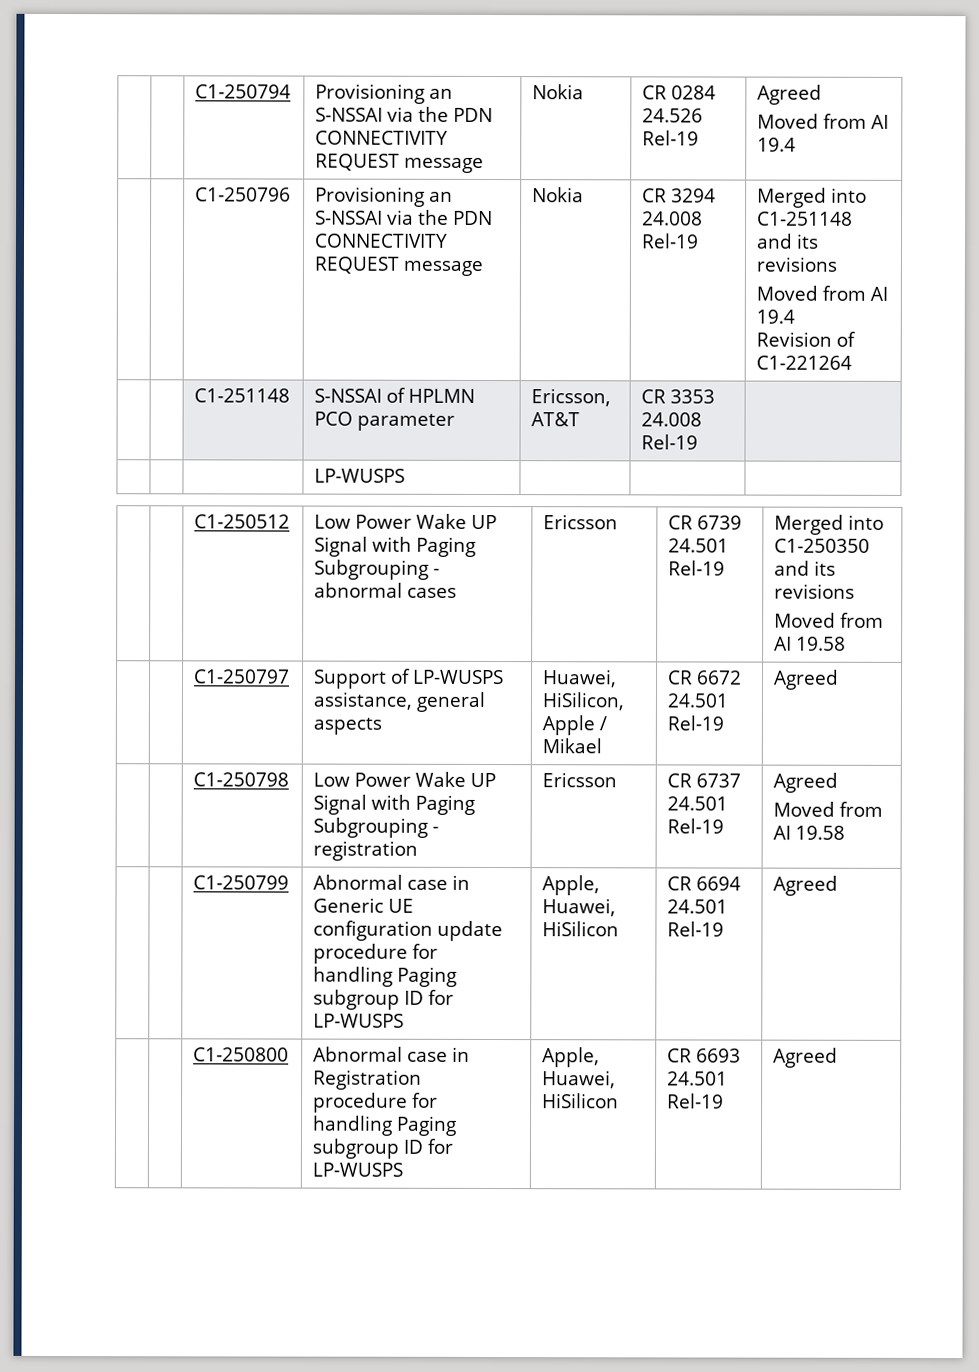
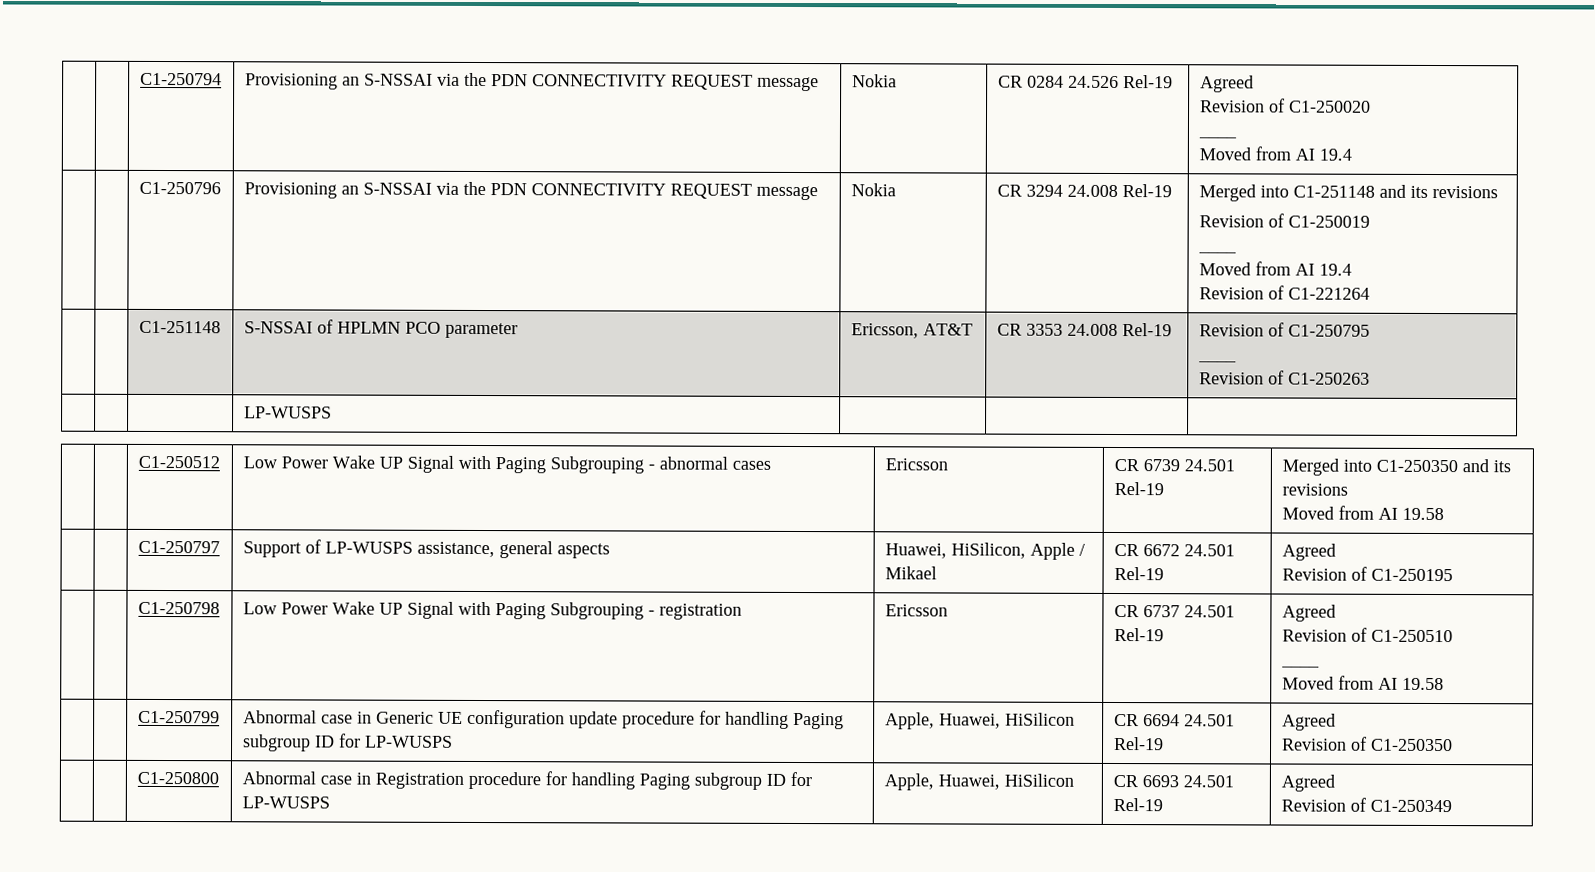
  | | C1-250794 | Provisioning an S-NSSAI via the PDN CONNECTIVITY REQUEST message | Nokia | CR 0284 24.526 Rel-19 | Agreed
+ Revision of C1-250020
+ ____
  | | C1-250796 | Provisioning an S-NSSAI via the PDN CONNECTIVITY REQUEST message | Nokia | CR 3294 24.008 Rel-19 | Merged into C1-251148 and its revisions
+ Revision of C1-250019
+ ____
- | | C1-251148 | S-NSSAI of HPLMN PCO parameter | Ericsson, AT&T | CR 3353 24.008 Rel-19 |
+ | | C1-251148 | S-NSSAI of HPLMN PCO parameter | Ericsson, AT&T | CR 3353 24.008 Rel-19 | Revision of C1-250795
+ ____
+ Revision of C1-250263
  | | C1-250797 | Support of LP-WUSPS assistance, general aspects | Huawei, HiSilicon, Apple / Mikael | CR 6672 24.501 Rel-19 | Agreed
+ Revision of C1-250195
  | | C1-250798 | Low Power Wake UP Signal with Paging Subgrouping - registration | Ericsson | CR 6737 24.501 Rel-19 | Agreed
+ Revision of C1-250510
+ ____
  | | C1-250799 | Abnormal case in Generic UE configuration update procedure for handling Paging subgroup ID for LP-WUSPS | Apple, Huawei, HiSilicon | CR 6694 24.501 Rel-19 | Agreed
+ Revision of C1-250350
  | | C1-250800 | Abnormal case in Registration procedure for handling Paging subgroup ID for LP-WUSPS | Apple, Huawei, HiSilicon | CR 6693 24.501 Rel-19 | Agreed
+ Revision of C1-250349

